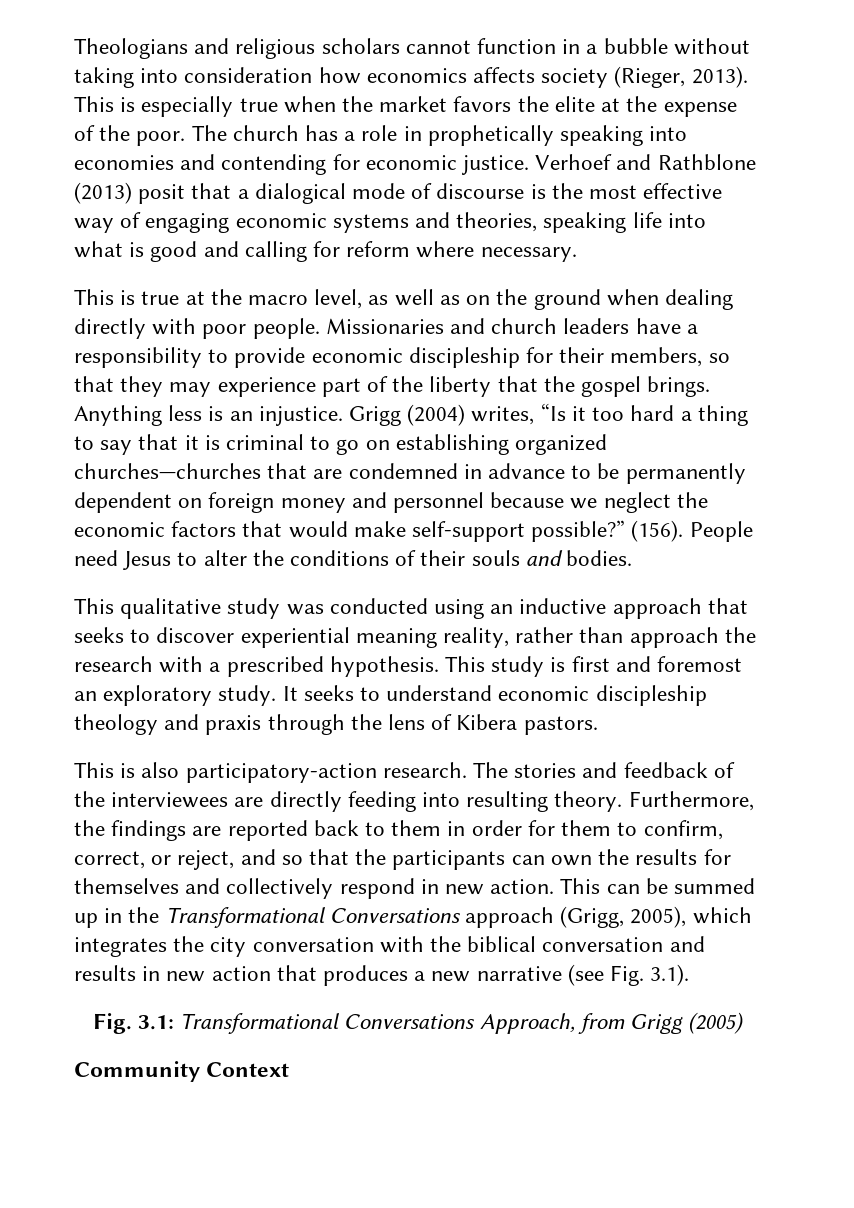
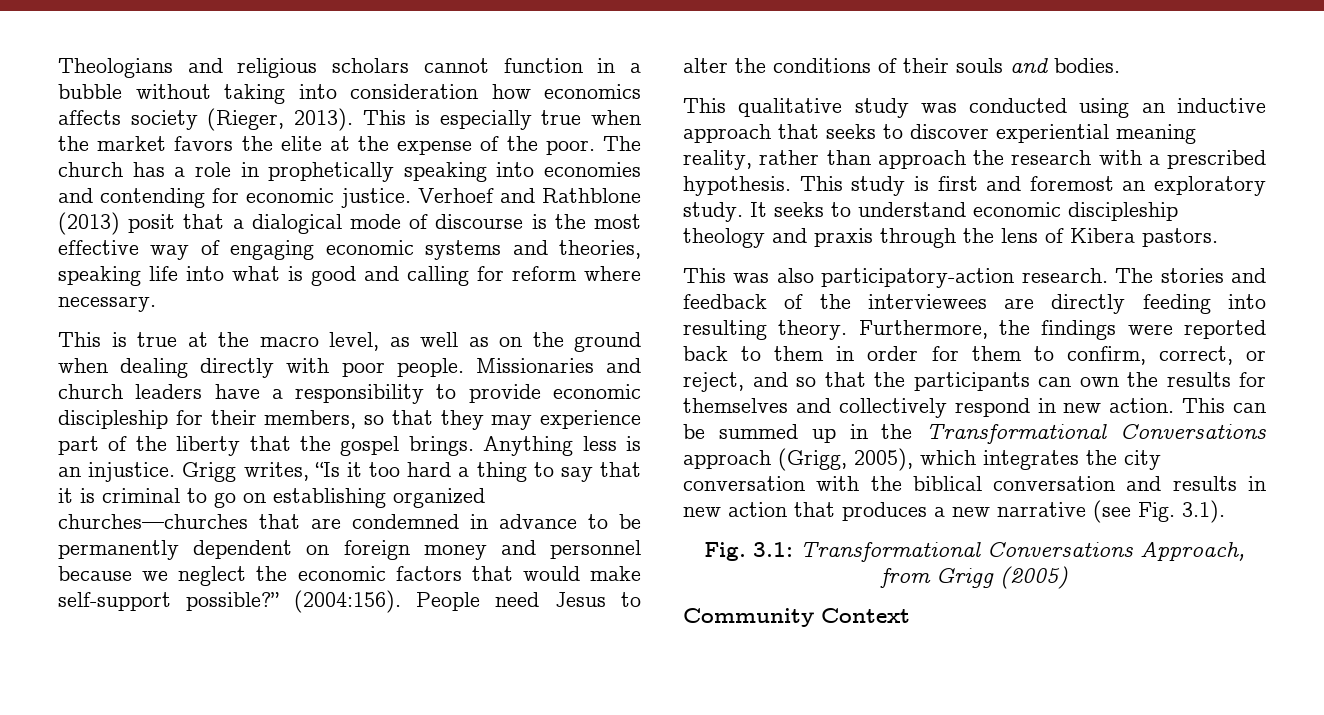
- Grigg (2004) writes, “Is it too hard a thing to say that it is criminal to go on establishing organized churches—churches that are condemned in advance to be permanently dependent on foreign money and personnel because we neglect the economic factors that would make self-support possible?”
+ Grigg writes, “Is it too hard a thing to say that it is criminal to go on establishing organized churches—churches that are condemned in advance to be permanently dependent on foreign money and personnel because we neglect the economic factors that would make self-support possible?”
- (156).
+ (2004:156).
- This is also participatory-action research.
+ This was also participatory-action research.
- Furthermore, the findings are reported back to them in order for them to confirm, correct, or reject, and so that the participants can own the results for themselves and collectively respond in new action.
+ Furthermore, the findings were reported back to them in order for them to confirm, correct, or reject, and so that the participants can own the results for themselves and collectively respond in new action.

